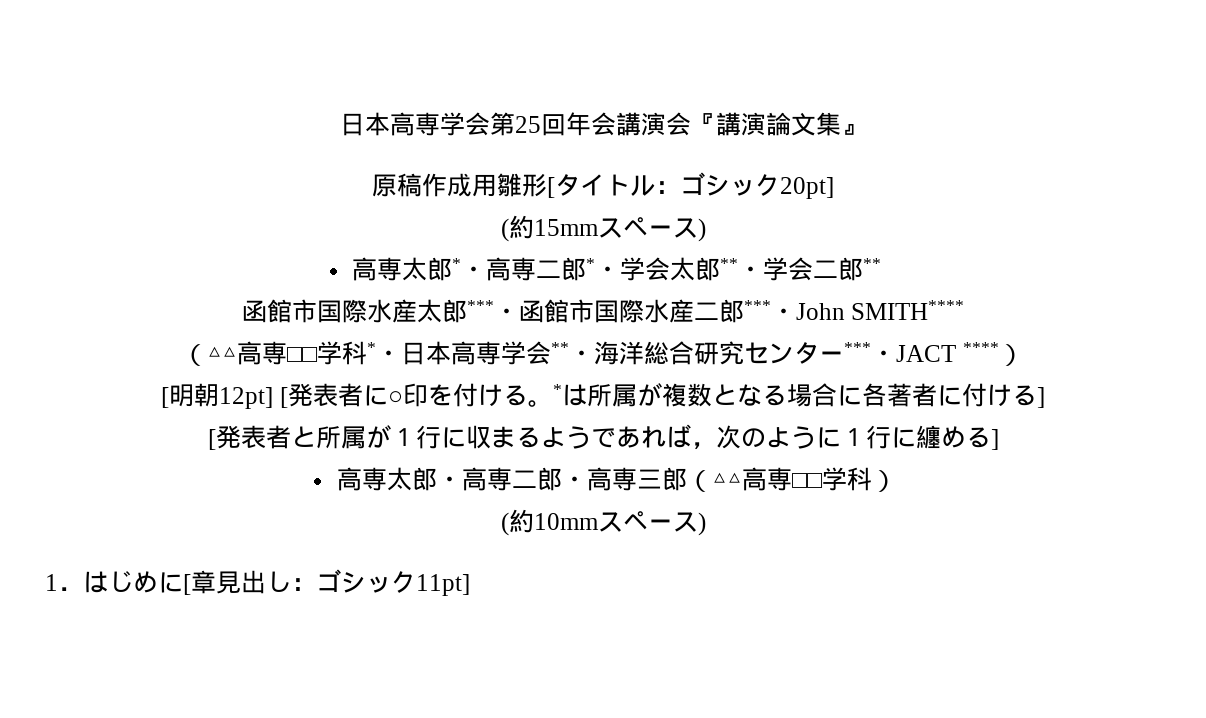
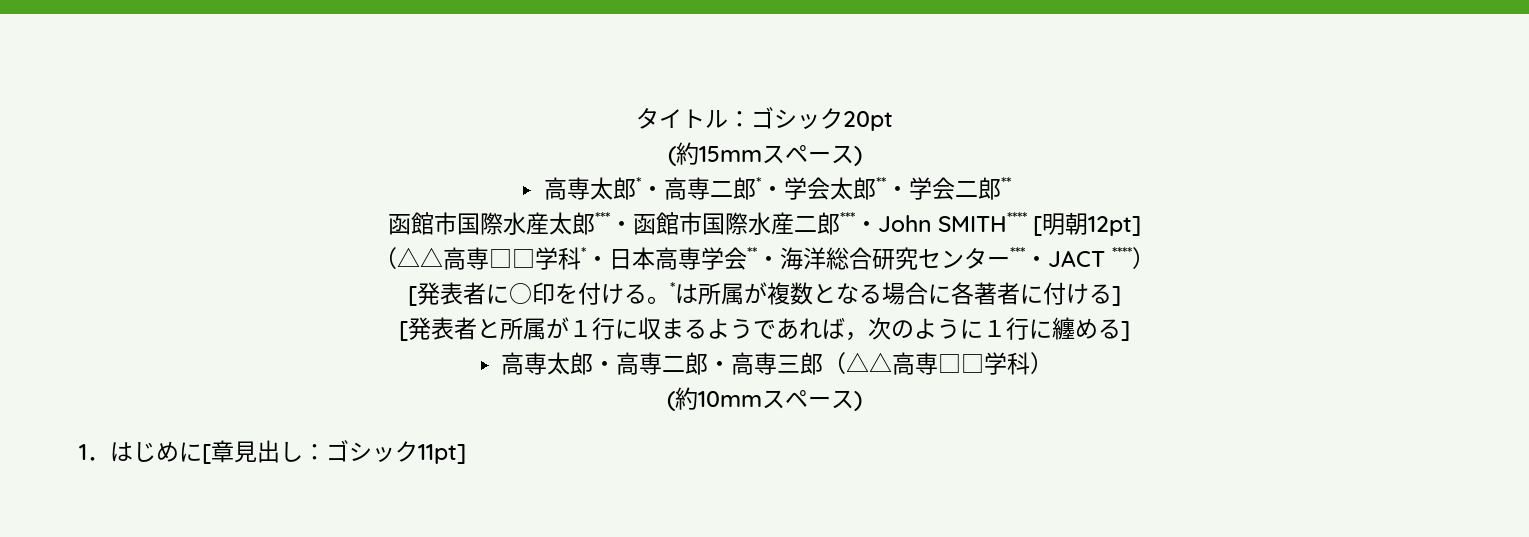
- 日本高専学会第25回年会講演会『講演論文集』
- 原稿作成用雛形[タイトル：ゴシック20pt]
+ タイトル：ゴシック20pt
- 函館市国際水産太郎***・函館市国際水産二郎***・John SMITH****
+ 函館市国際水産太郎***・函館市国際水産二郎***・John SMITH**** [明朝12pt]
- [明朝12pt] [発表者に○印を付ける。
+ [発表者に○印を付ける。

